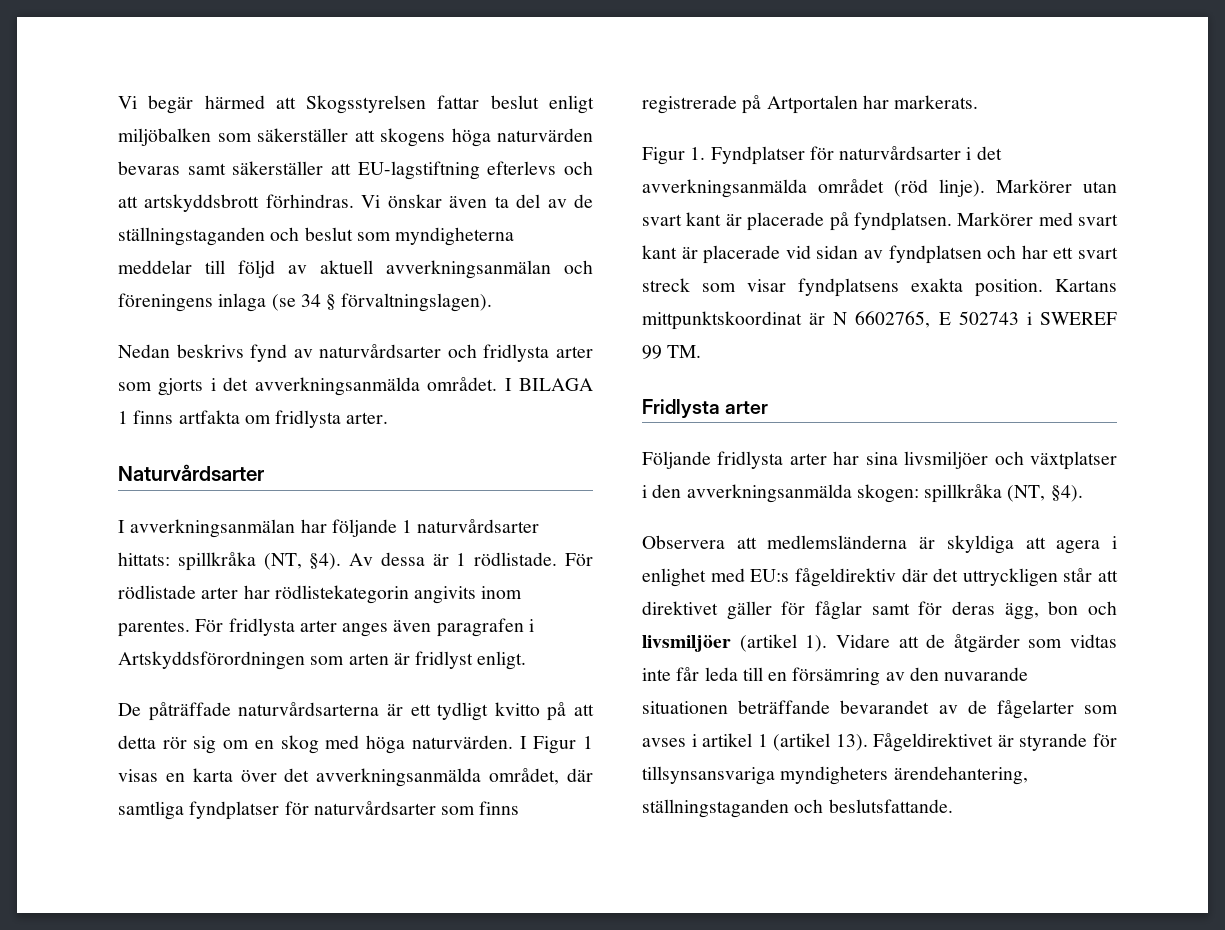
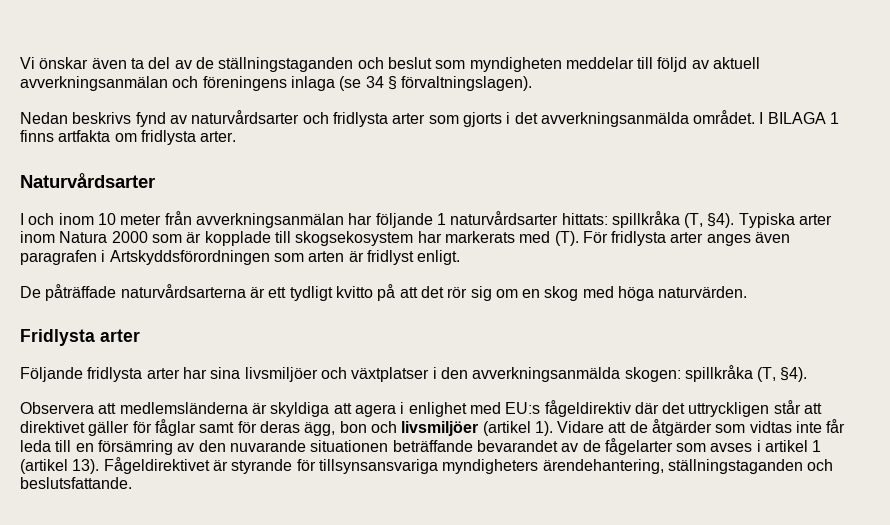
- Vi begär härmed att Skogsstyrelsen fattar beslut enligt miljöbalken som säkerställer att skogens höga naturvärden bevaras samt säkerställer att EU-lagstiftning efterlevs och att artskyddsbrott förhindras. Vi önskar även ta del av de ställningstaganden och beslut som myndigheterna meddelar till följd av aktuell avverkningsanmälan och föreningens inlaga (se 34 § förvaltningslagen).
+ Vi önskar även ta del av de ställningstaganden och beslut som myndigheten meddelar till följd av aktuell avverkningsanmälan och föreningens inlaga (se 34 § förvaltningslagen).
- I avverkningsanmälan har följande 1 naturvårdsarter hittats: spillkråka (NT, §4). Av dessa är 1 rödlistade. För rödlistade arter har rödlistekategorin angivits inom parentes. För fridlysta arter anges även paragrafen i Artskyddsförordningen som arten är fridlyst enligt.
+ I och inom 10 meter från avverkningsanmälan har följande 1 naturvårdsarter hittats: spillkråka (T, §4). Typiska arter inom Natura 2000 som är kopplade till skogsekosystem har markerats med (T). För fridlysta arter anges även paragrafen i Artskyddsförordningen som arten är fridlyst enligt.
- De påträffade naturvårdsarterna är ett tydligt kvitto på att detta rör sig om en skog med höga naturvärden. I Figur 1 visas en karta över det avverkningsanmälda området, där samtliga fyndplatser för naturvårdsarter som finns registrerade på Artportalen har markerats.
- Figur 1. Fyndplatser för naturvårdsarter i det avverkningsanmälda området (röd linje). Markörer utan svart kant är placerade på fyndplatsen. Markörer med svart kant är placerade vid sidan av fyndplatsen och har ett svart streck som visar fyndplatsens exakta position. Kartans mittpunktskoordinat är N 6602765, E 502743 i SWEREF 99 TM.
+ De påträffade naturvårdsarterna är ett tydligt kvitto på att det rör sig om en skog med höga naturvärden.
- Följande fridlysta arter har sina livsmiljöer och växtplatser i den avverkningsanmälda skogen: spillkråka (NT, §4).
+ Följande fridlysta arter har sina livsmiljöer och växtplatser i den avverkningsanmälda skogen: spillkråka (T, §4).

